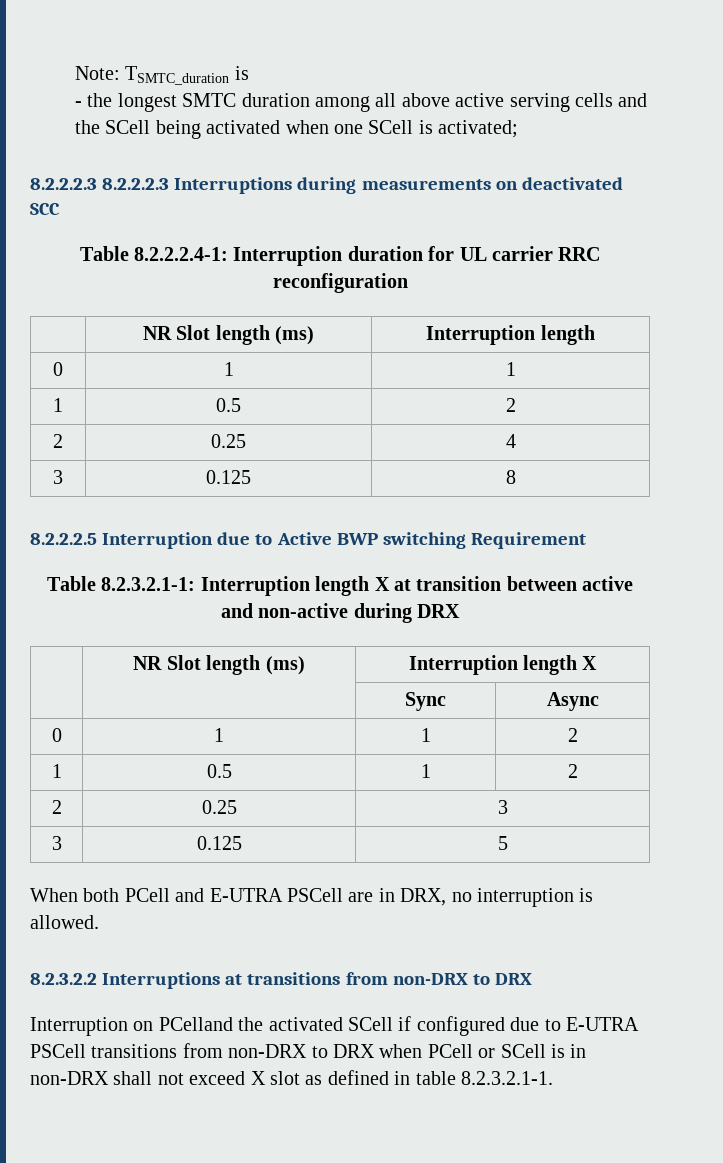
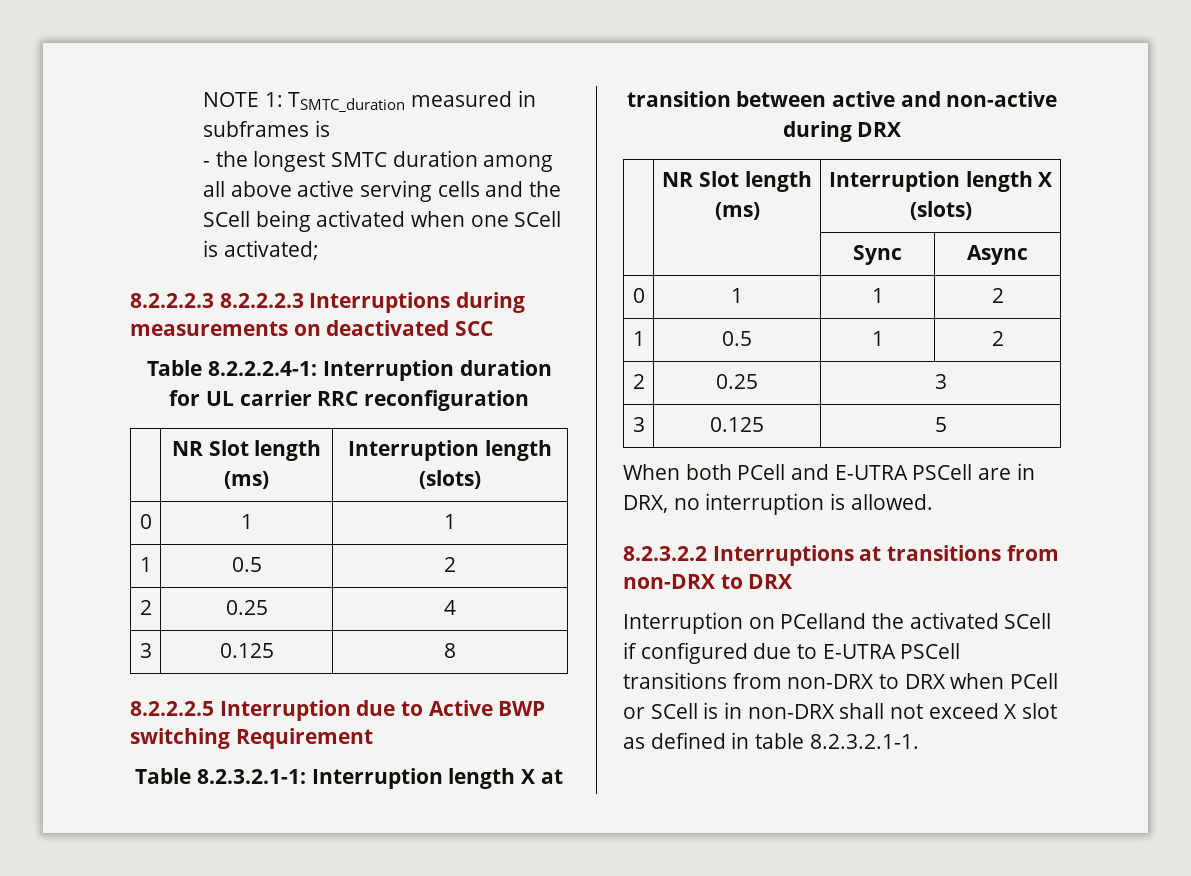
- Note: TSMTC_duration is
+ NOTE 1: TSMTC_duration measured in subframes is
  Table 8.2.2.2.4-1: Interruption duration for UL carrier RRC reconfiguration
- | NR Slot length (ms) | Interruption length
+ | NR Slot length (ms) | Interruption length (slots)
- | NR Slot length (ms) | Interruption length X
+ | NR Slot length (ms) | Interruption length X (slots)

